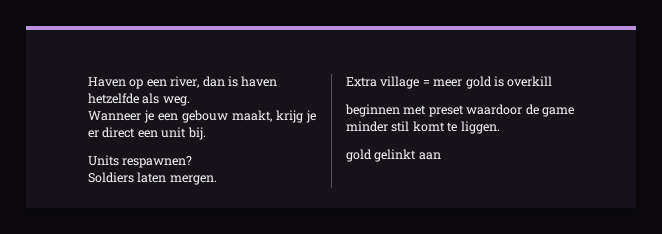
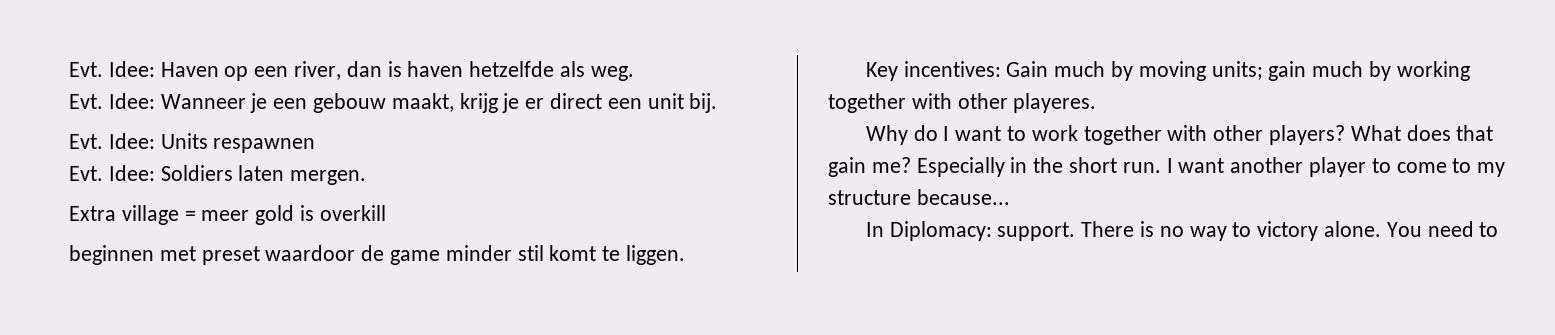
- Haven op een river, dan is haven hetzelfde als weg.
+ Evt. Idee: Haven op een river, dan is haven hetzelfde als weg.
- Wanneer je een gebouw maakt, krijg je er direct een unit bij.
+ Evt. Idee: Wanneer je een gebouw maakt, krijg je er direct een unit bij.
- Units respawnen?
- Soldiers laten mergen.
+ Evt. Idee: Units respawnen
+ Evt. Idee: Soldiers laten mergen.
- gold gelinkt aan
+ Key incentives: Gain much by moving units; gain much by working together with other playeres.
+ Why do I want to work together with other players? What does that gain me? Especially in the short run. I want another player to come to my structure because...
+ In Diplomacy: support. There is no way to victory alone. You need to

